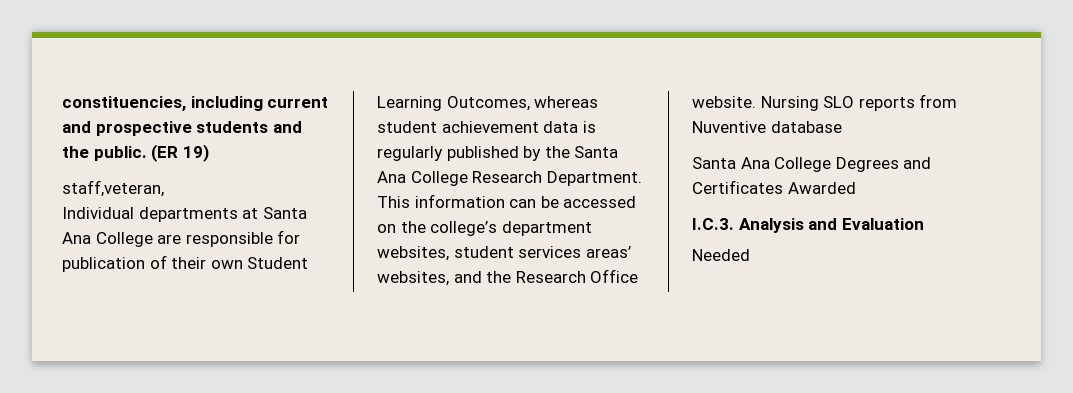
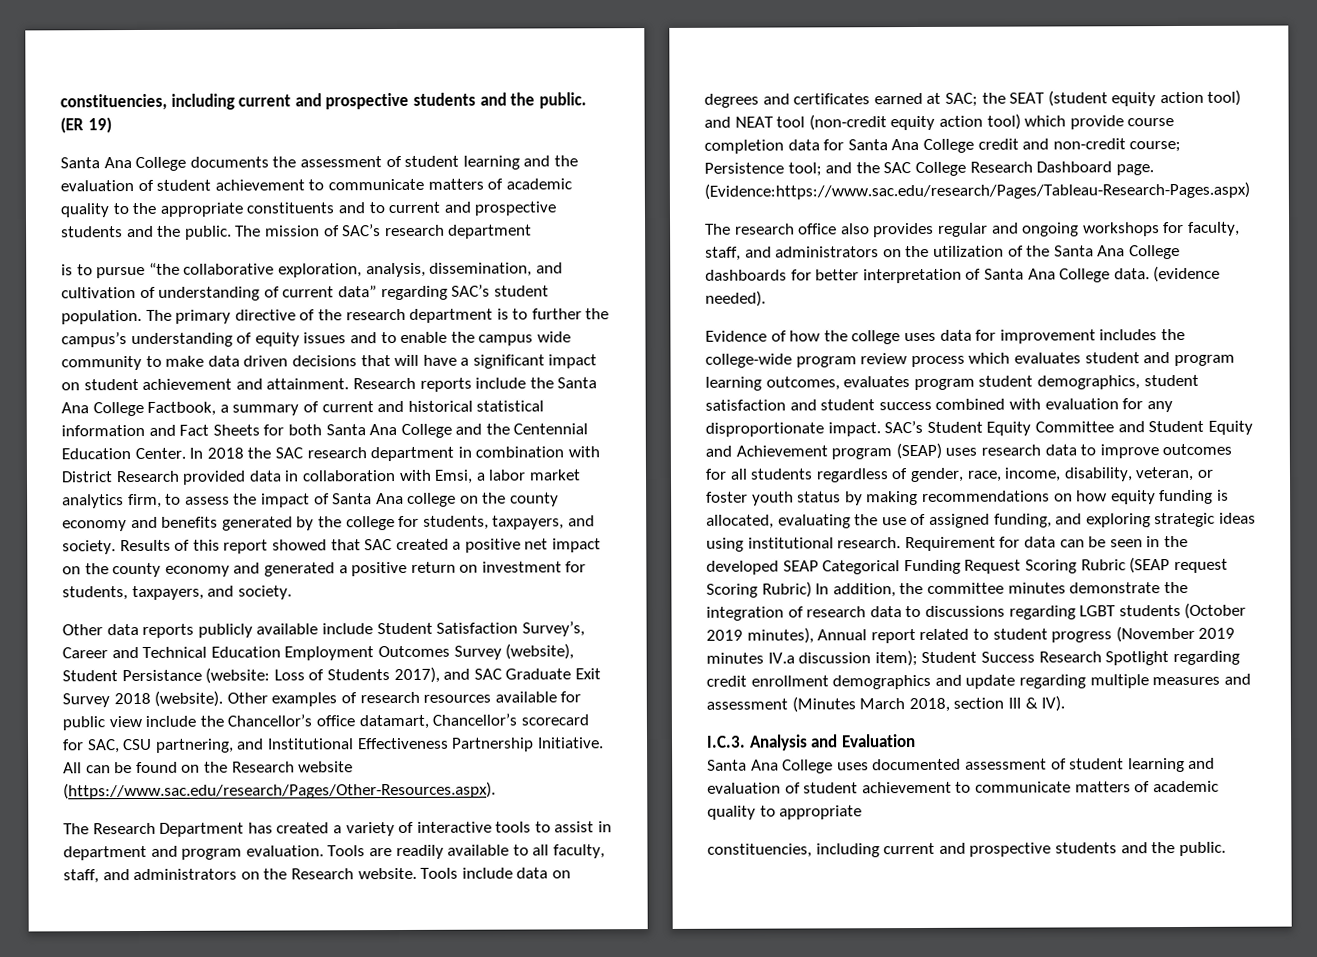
- staff,veteran,
- Individual departments at Santa Ana College are responsible for publication of their own Student Learning Outcomes, whereas student achievement data is regularly published by the Santa Ana College Research Department. This information can be accessed on the college’s department websites, student services areas’ websites, and the Research Office website. Nursing SLO reports from Nuventive database
- Santa Ana College Degrees and Certificates Awarded
+ Santa Ana College documents the assessment of student learning and the evaluation of student achievement to communicate matters of academic quality to the appropriate constituents and to current and prospective students and the public. The mission of SAC’s research department
+ is to pursue “the collaborative exploration, analysis, dissemination, and cultivation of understanding of current data” regarding SAC’s student population. The primary directive of the research department is to further the campus’s understanding of equity issues and to enable the campus wide community to make data driven decisions that will have a significant impact on student achievement and attainment. Research reports include the Santa Ana College Factbook, a summary of current and historical statistical information and Fact Sheets for both Santa Ana College and the Centennial Education Center. In 2018 the SAC research department in combination with District Research provided data in collaboration with Emsi, a labor market analytics firm, to assess the impact of Santa Ana college on the county economy and benefits generated by the college for students, taxpayers, and society. Results of this report showed that SAC created a positive net impact on the county economy and generated a positive return on investment for students, taxpayers, and society.
+ Other data reports publicly available include Student Satisfaction Survey’s, Career and Technical Education Employment Outcomes Survey (website), Student Persistance (website: Loss of Students 2017), and SAC Graduate Exit Survey 2018 (website). Other examples of research resources available for public view include the Chancellor’s office datamart, Chancellor’s scorecard for SAC, CSU partnering, and Institutional Effectiveness Partnership Initiative. All can be found on the Research website (https://www.sac.edu/research/Pages/Other-Resources.aspx).
+ The Research Department has created a variety of interactive tools to assist in department and program evaluation. Tools are readily available to all faculty, staff, and administrators on the Research website. Tools include data on degrees and certificates earned at SAC; the SEAT (student equity action tool) and NEAT tool (non-credit equity action tool) which provide course completion data for Santa Ana College credit and non-credit course; Persistence tool; and the SAC College Research Dashboard page. (Evidence:https://www.sac.edu/research/Pages/Tableau-Research-Pages.aspx)
+ The research office also provides regular and ongoing workshops for faculty, staff, and administrators on the utilization of the Santa Ana College dashboards for better interpretation of Santa Ana College data. (evidence needed).
+ Evidence of how the college uses data for improvement includes the college-wide program review process which evaluates student and program learning outcomes, evaluates program student demographics, student satisfaction and student success combined with evaluation for any disproportionate impact. SAC’s Student Equity Committee and Student Equity and Achievement program (SEAP) uses research data to improve outcomes for all students regardless of gender, race, income, disability, veteran, or foster youth status by making recommendations on how equity funding is allocated, evaluating the use of assigned funding, and exploring strategic ideas using institutional research. Requirement for data can be seen in the developed SEAP Categorical Funding Request Scoring Rubric (SEAP request Scoring Rubric) In addition, the committee minutes demonstrate the integration of research data to discussions regarding LGBT students (October 2019 minutes), Annual report related to student progress (November 2019 minutes IV.a discussion item); Student Success Research Spotlight regarding credit enrollment demographics and update regarding multiple measures and assessment (Minutes March 2018, section III & IV).
  I.C.3. Analysis and Evaluation
- Needed
+ Santa Ana College uses documented assessment of student learning and evaluation of student achievement to communicate matters of academic quality to appropriate
+ constituencies, including current and prospective students and the public.

